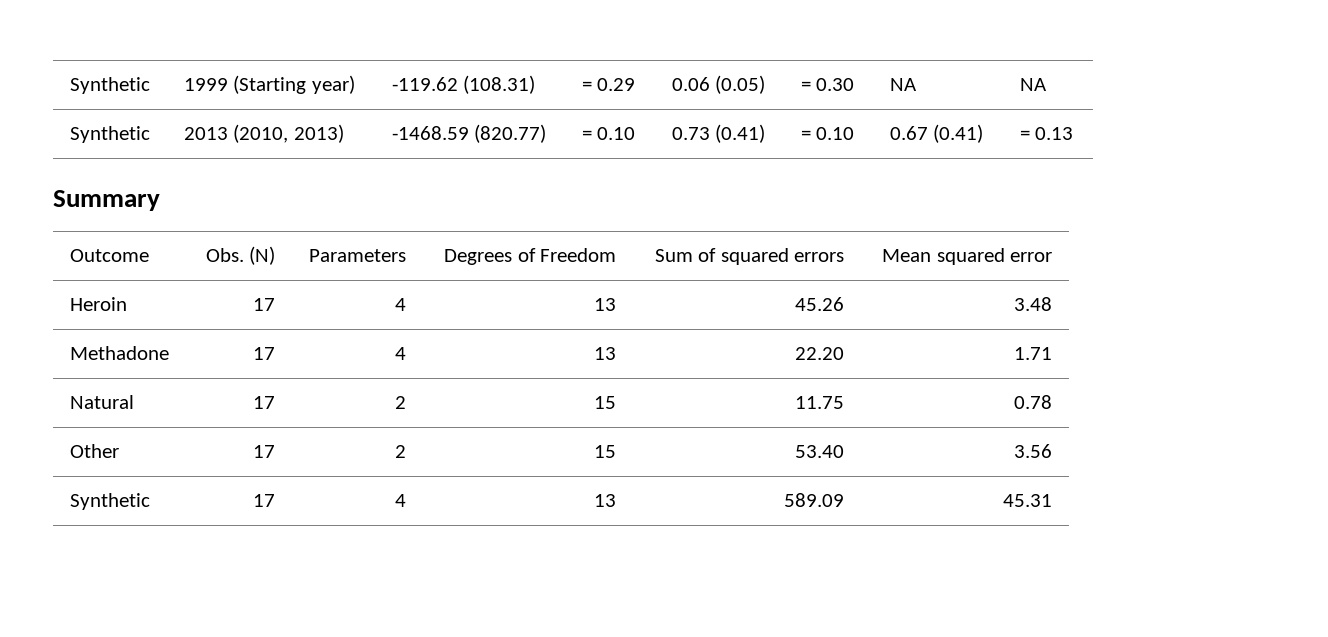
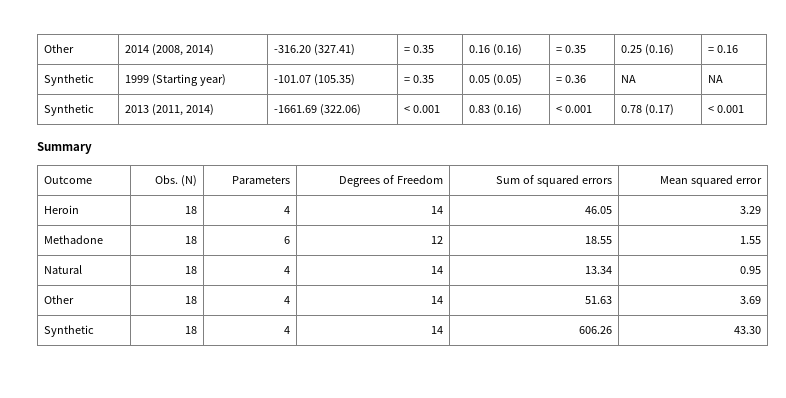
+ Other | 2014 (2008, 2014) | -316.20 (327.41) | = 0.35 | 0.16 (0.16) | = 0.35 | 0.25 (0.16) | = 0.16
- Synthetic | 1999 (Starting year) | -119.62 (108.31) | = 0.29 | 0.06 (0.05) | = 0.30 | NA | NA
+ Synthetic | 1999 (Starting year) | -101.07 (105.35) | = 0.35 | 0.05 (0.05) | = 0.36 | NA | NA
- Synthetic | 2013 (2010, 2013) | -1468.59 (820.77) | = 0.10 | 0.73 (0.41) | = 0.10 | 0.67 (0.41) | = 0.13
+ Synthetic | 2013 (2011, 2014) | -1661.69 (322.06) | < 0.001 | 0.83 (0.16) | < 0.001 | 0.78 (0.17) | < 0.001
- Heroin | 17 | 4 | 13 | 45.26 | 3.48
- Methadone | 17 | 4 | 13 | 22.20 | 1.71
- Natural | 17 | 2 | 15 | 11.75 | 0.78
- Other | 17 | 2 | 15 | 53.40 | 3.56
- Synthetic | 17 | 4 | 13 | 589.09 | 45.31
+ Heroin | 18 | 4 | 14 | 46.05 | 3.29
+ Methadone | 18 | 6 | 12 | 18.55 | 1.55
+ Natural | 18 | 4 | 14 | 13.34 | 0.95
+ Other | 18 | 4 | 14 | 51.63 | 3.69
+ Synthetic | 18 | 4 | 14 | 606.26 | 43.30

